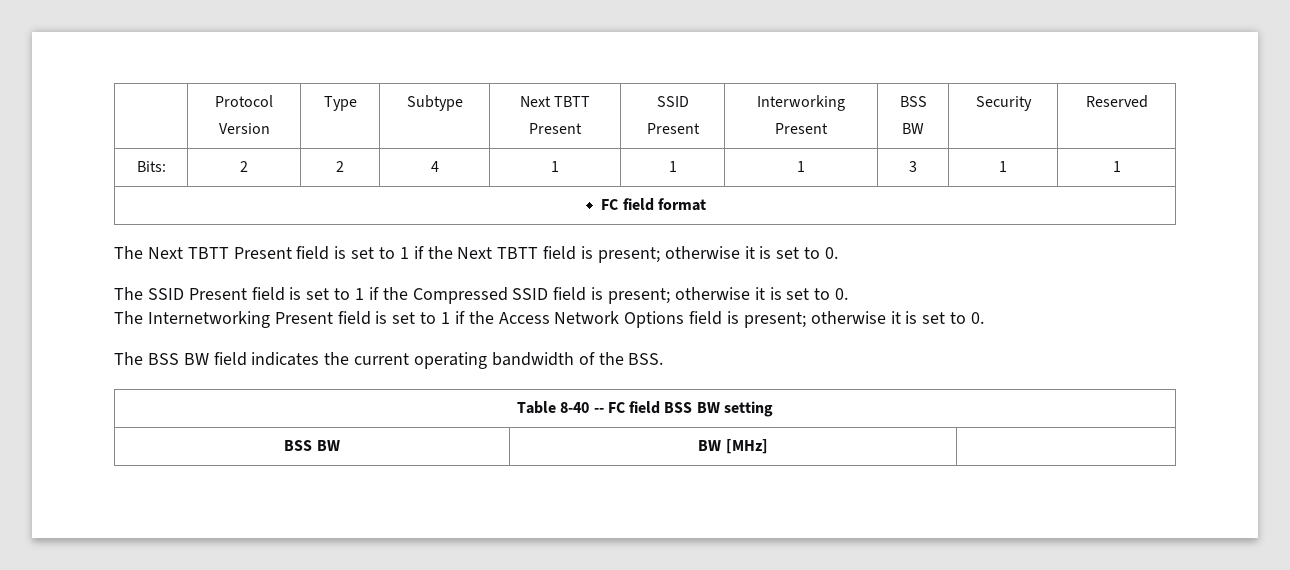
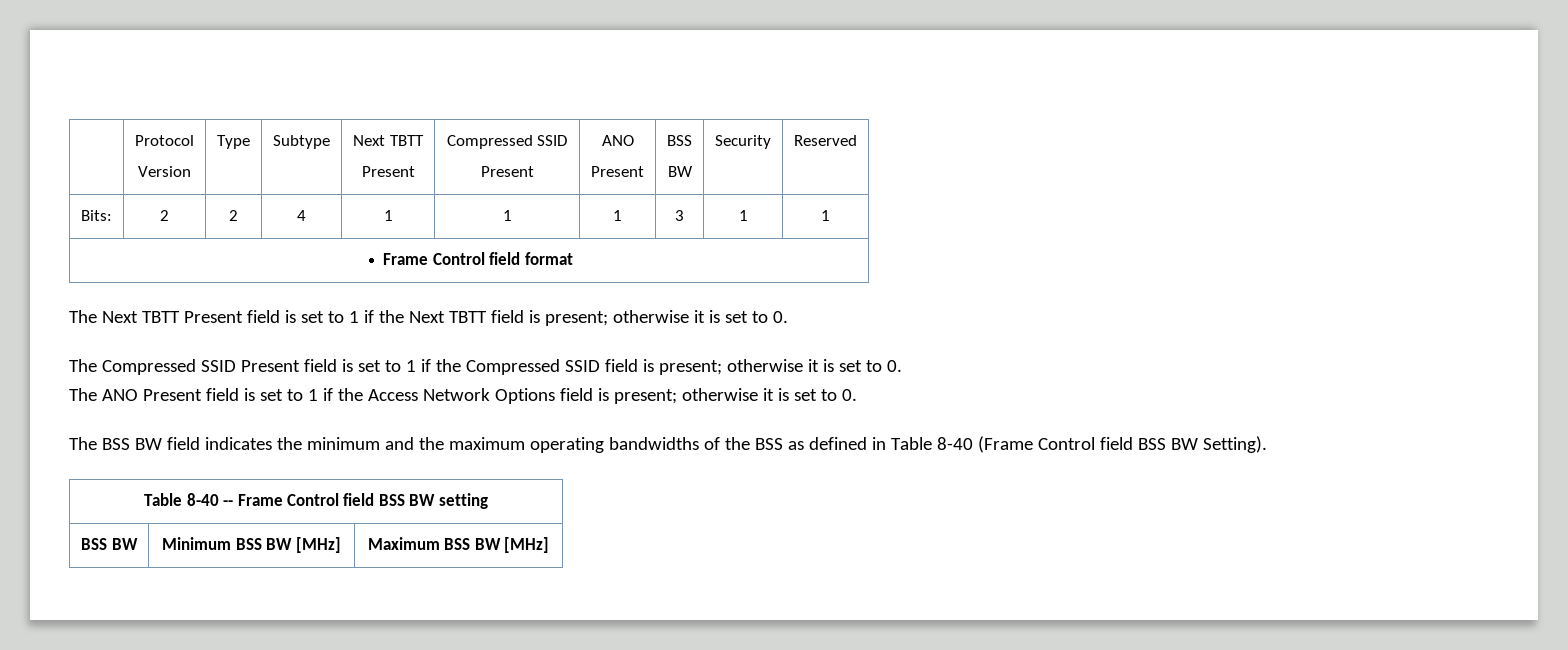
  | Protocol
  Version | Type | Subtype | Next TBTT
- Present | SSID
- Present | Interworking
+ Present | Compressed SSID
+ Present | ANO
- FC field format
+ Frame Control field format
- The SSID Present field is set to 1 if the Compressed SSID field is present; otherwise it is set to 0.
+ The Compressed SSID Present field is set to 1 if the Compressed SSID field is present; otherwise it is set to 0.
- The Internetworking Present field is set to 1 if the Access Network Options field is present; otherwise it is set to 0.
+ The ANO Present field is set to 1 if the Access Network Options field is present; otherwise it is set to 0.
- The BSS BW field indicates the current operating bandwidth of the BSS.
+ The BSS BW field indicates the minimum and the maximum operating bandwidths of the BSS as defined in Table 8-40 (Frame Control field BSS BW Setting).
- Table 8-40 -- FC field BSS BW setting
+ Table 8-40 -- Frame Control field BSS BW setting
- BSS BW | BW [MHz] |
+ BSS BW | Minimum BSS BW [MHz] | Maximum BSS BW [MHz]

